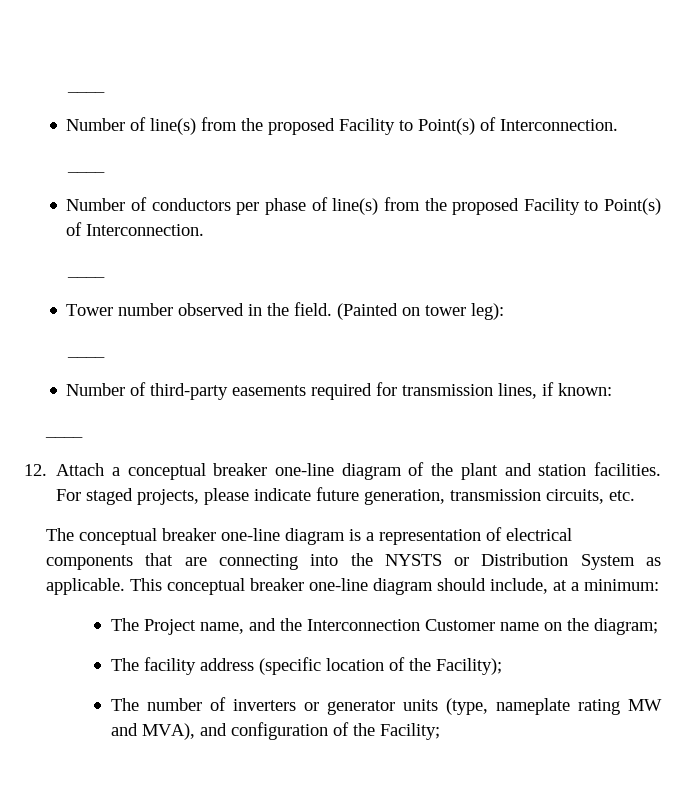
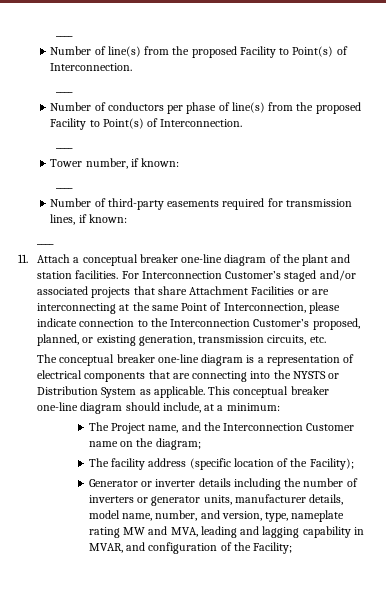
- Tower number observed in the field. (Painted on tower leg):
+ Tower number, if known:
- 12. Attach a conceptual breaker one-line diagram of the plant and station facilities.
+ 11. Attach a conceptual breaker one-line diagram of the plant and station facilities.
- For staged projects, please indicate future generation, transmission circuits, etc.
+ For Interconnection Customer’s staged and/or associated projects that share Attachment Facilities or are interconnecting at the same Point of Interconnection, please indicate connection to the Interconnection Customer’s proposed, planned, or existing generation, transmission circuits, etc.
- The number of inverters or generator units (type, nameplate rating MW and MVA), and configuration of the Facility;
+ Generator or inverter details including the number of inverters or generator units, manufacturer details, model name, number, and version, type, nameplate rating MW and MVA, leading and lagging capability in MVAR, and configuration of the Facility;

